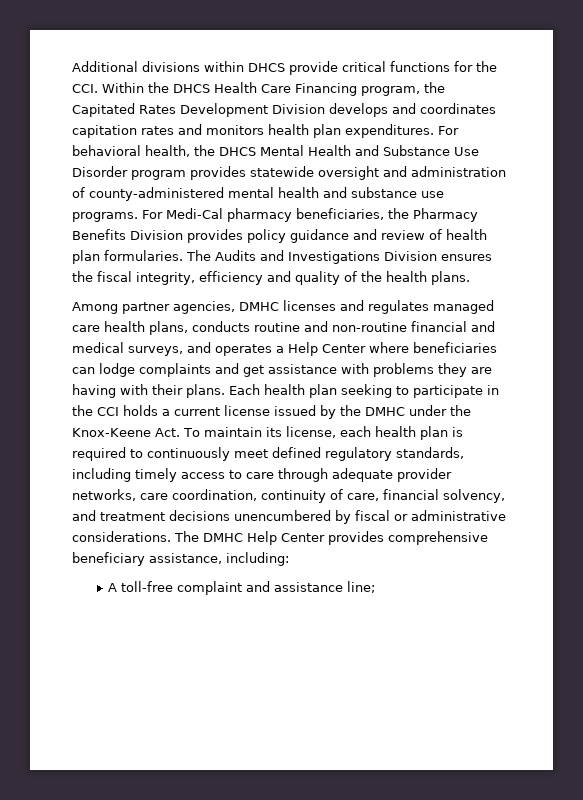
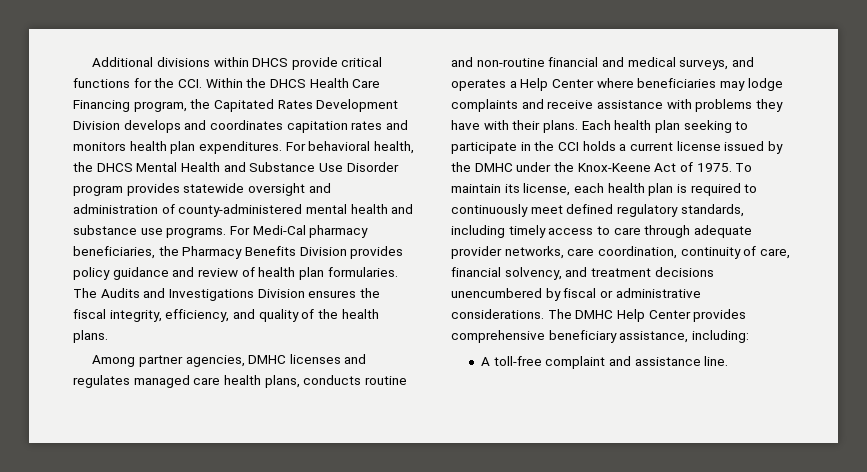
- The Audits and Investigations Division ensures the fiscal integrity, efficiency and quality of the health plans.
+ The Audits and Investigations Division ensures the fiscal integrity, efficiency, and quality of the health plans.
- Among partner agencies, DMHC licenses and regulates managed care health plans, conducts routine and non-routine financial and medical surveys, and operates a Help Center where beneficiaries can lodge complaints and get assistance with problems they are having with their plans.
+ Among partner agencies, DMHC licenses and regulates managed care health plans, conducts routine and non-routine financial and medical surveys, and operates a Help Center where beneficiaries may lodge complaints and receive assistance with problems they have with their plans.
- Each health plan seeking to participate in the CCI holds a current license issued by the DMHC under the Knox-Keene Act. To maintain its license, each health plan is required to continuously meet defined regulatory standards, including timely access to care through adequate provider networks, care coordination, continuity of care, financial solvency, and treatment decisions unencumbered by fiscal or administrative considerations.
+ Each health plan seeking to participate in the CCI holds a current license issued by the DMHC under the Knox-Keene Act of 1975. To maintain its license, each health plan is required to continuously meet defined regulatory standards, including timely access to care through adequate provider networks, care coordination, continuity of care, financial solvency, and treatment decisions unencumbered by fiscal or administrative considerations.
- A toll-free complaint and assistance line;
+ A toll-free complaint and assistance line.

